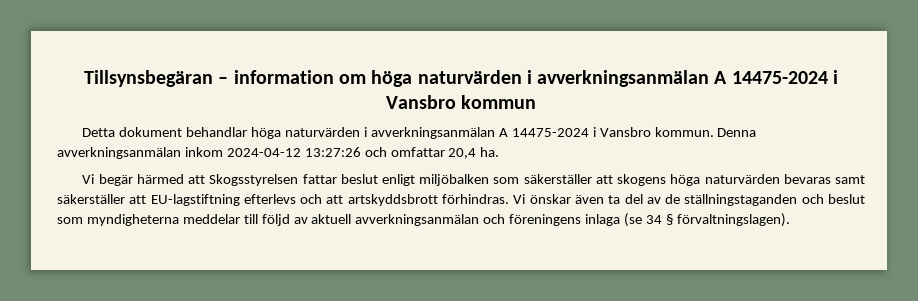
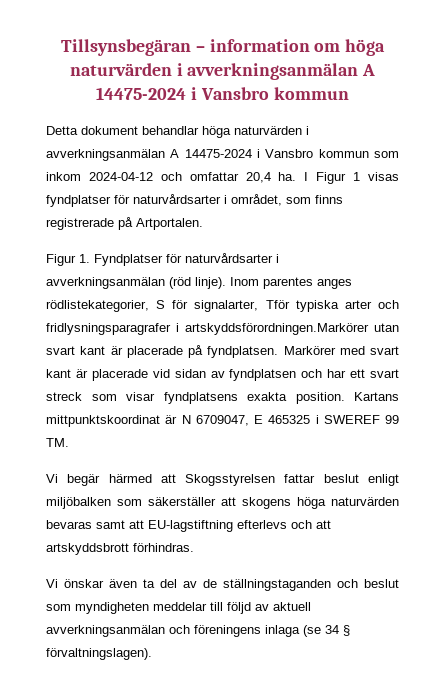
- Detta dokument behandlar höga naturvärden i avverkningsanmälan A 14475-2024 i Vansbro kommun. Denna avverkningsanmälan inkom 2024-04-12 13:27:26 och omfattar 20,4 ha.
+ Detta dokument behandlar höga naturvärden i avverkningsanmälan A 14475-2024 i Vansbro kommun som inkom 2024-04-12 och omfattar 20,4 ha. I Figur 1 visas fyndplatser för naturvårdsarter i området, som finns registrerade på Artportalen.
+ Figur 1. Fyndplatser för naturvårdsarter i avverkningsanmälan (röd linje). Inom parentes anges rödlistekategorier, S för signalarter, Tför typiska arter och fridlysningsparagrafer i artskyddsförordningen.Markörer utan svart kant är placerade på fyndplatsen. Markörer med svart kant är placerade vid sidan av fyndplatsen och har ett svart streck som visar fyndplatsens exakta position. Kartans mittpunktskoordinat är N 6709047, E 465325 i SWEREF 99 TM.
- Vi begär härmed att Skogsstyrelsen fattar beslut enligt miljöbalken som säkerställer att skogens höga naturvärden bevaras samt säkerställer att EU-lagstiftning efterlevs och att artskyddsbrott förhindras. Vi önskar även ta del av de ställningstaganden och beslut som myndigheterna meddelar till följd av aktuell avverkningsanmälan och föreningens inlaga (se 34 § förvaltningslagen).
+ Vi begär härmed att Skogsstyrelsen fattar beslut enligt miljöbalken som säkerställer att skogens höga naturvärden bevaras samt att EU-lagstiftning efterlevs och att artskyddsbrott förhindras.
+ Vi önskar även ta del av de ställningstaganden och beslut som myndigheten meddelar till följd av aktuell avverkningsanmälan och föreningens inlaga (se 34 § förvaltningslagen).

